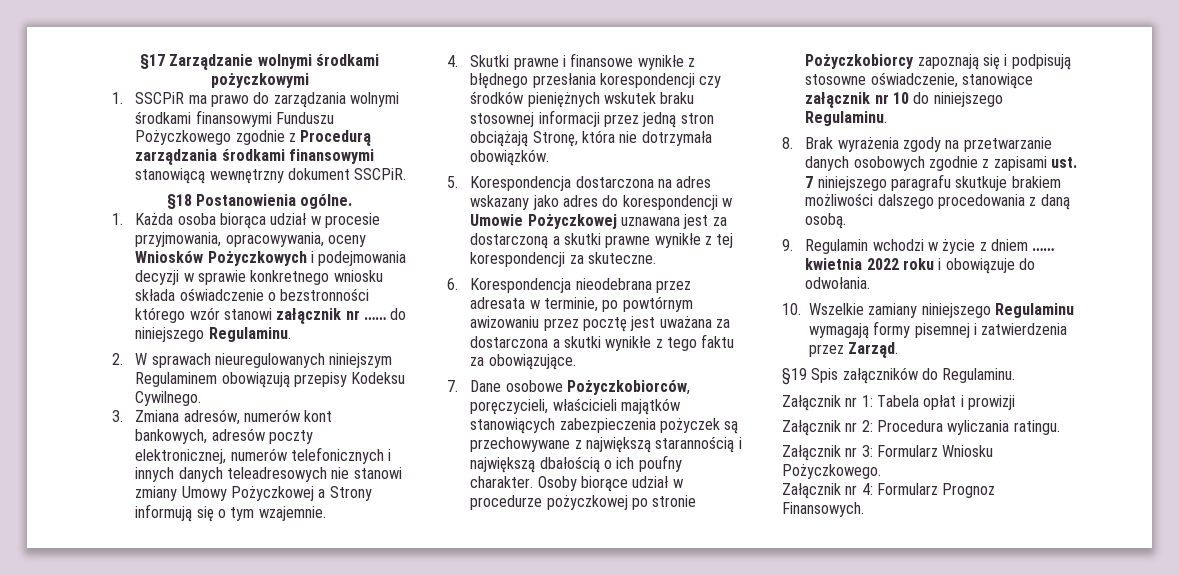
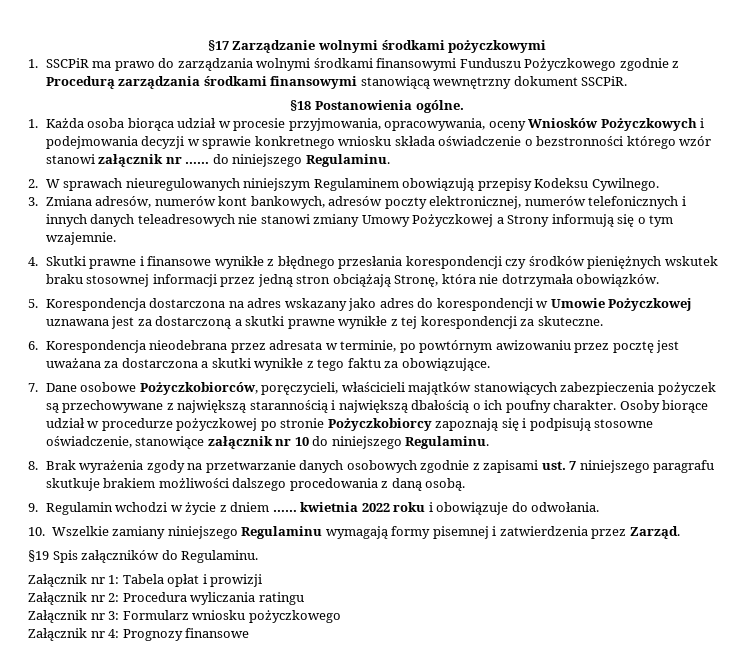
- Załącznik nr 2: Procedura wyliczania ratingu.
+ Załącznik nr 2: Procedura wyliczania ratingu
- Załącznik nr 3: Formularz Wniosku Pożyczkowego.
+ Załącznik nr 3: Formularz wniosku pożyczkowego
- Załącznik nr 4: Formularz Prognoz Finansowych.
+ Załącznik nr 4: Prognozy finansowe

